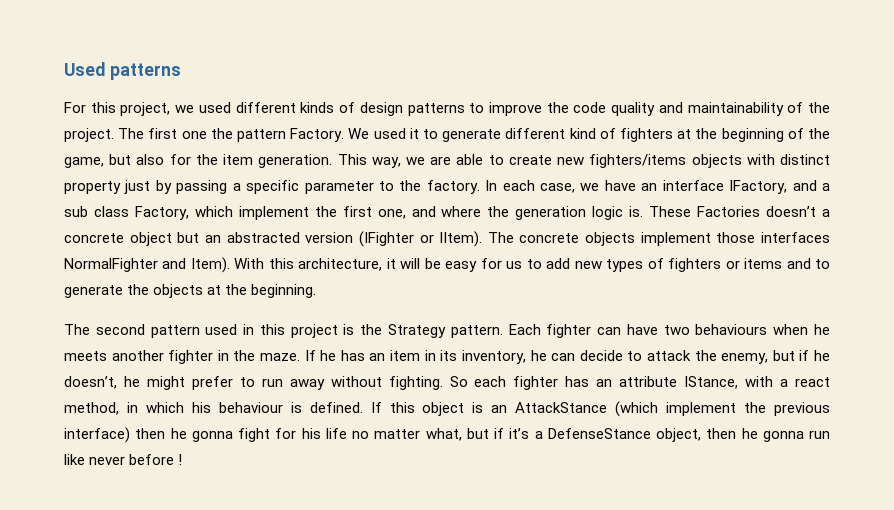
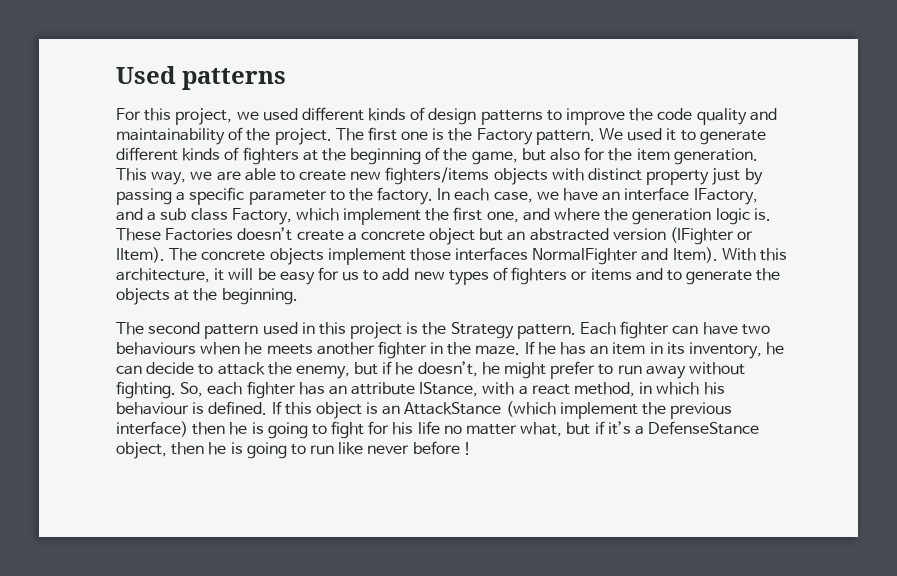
- The first one the pattern Factory.
+ The first one is the Factory pattern.
- We used it to generate different kind of fighters at the beginning of the game, but also for the item generation.
+ We used it to generate different kinds of fighters at the beginning of the game, but also for the item generation.
- These Factories doesn’t a concrete object but an abstracted version (IFighter or IItem).
+ These Factories doesn’t create a concrete object but an abstracted version (IFighter or IItem).
- So each fighter has an attribute IStance, with a react method, in which his behaviour is defined.
+ So, each fighter has an attribute IStance, with a react method, in which his behaviour is defined.
- If this object is an AttackStance (which implement the previous interface) then he gonna fight for his life no matter what, but if it’s a DefenseStance object, then he gonna run like never before !
+ If this object is an AttackStance (which implement the previous interface) then he is going to fight for his life no matter what, but if it’s a DefenseStance object, then he is going to run like never before !

